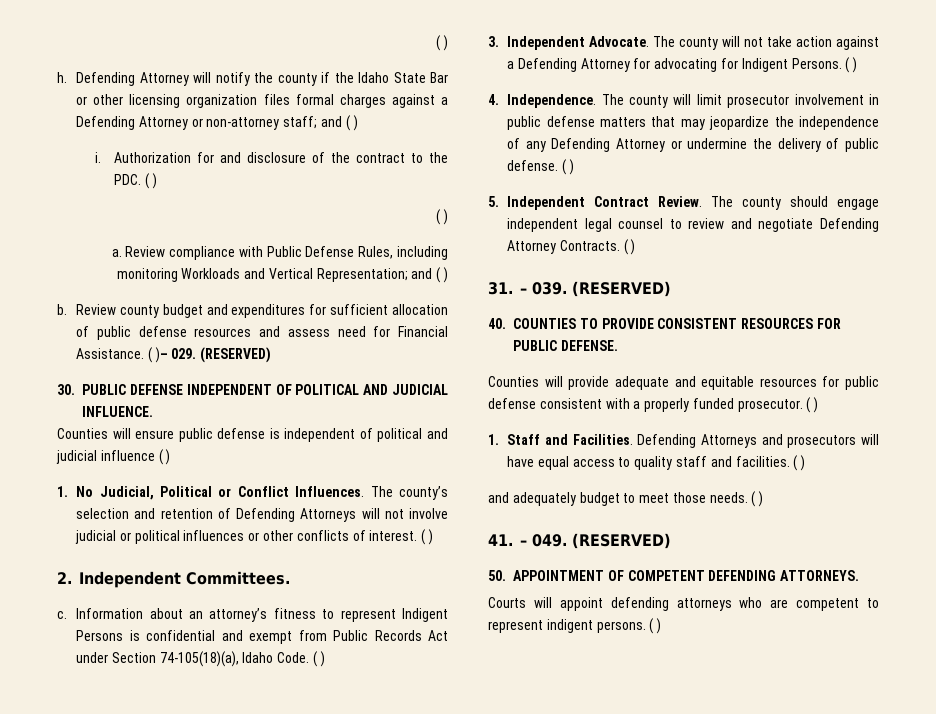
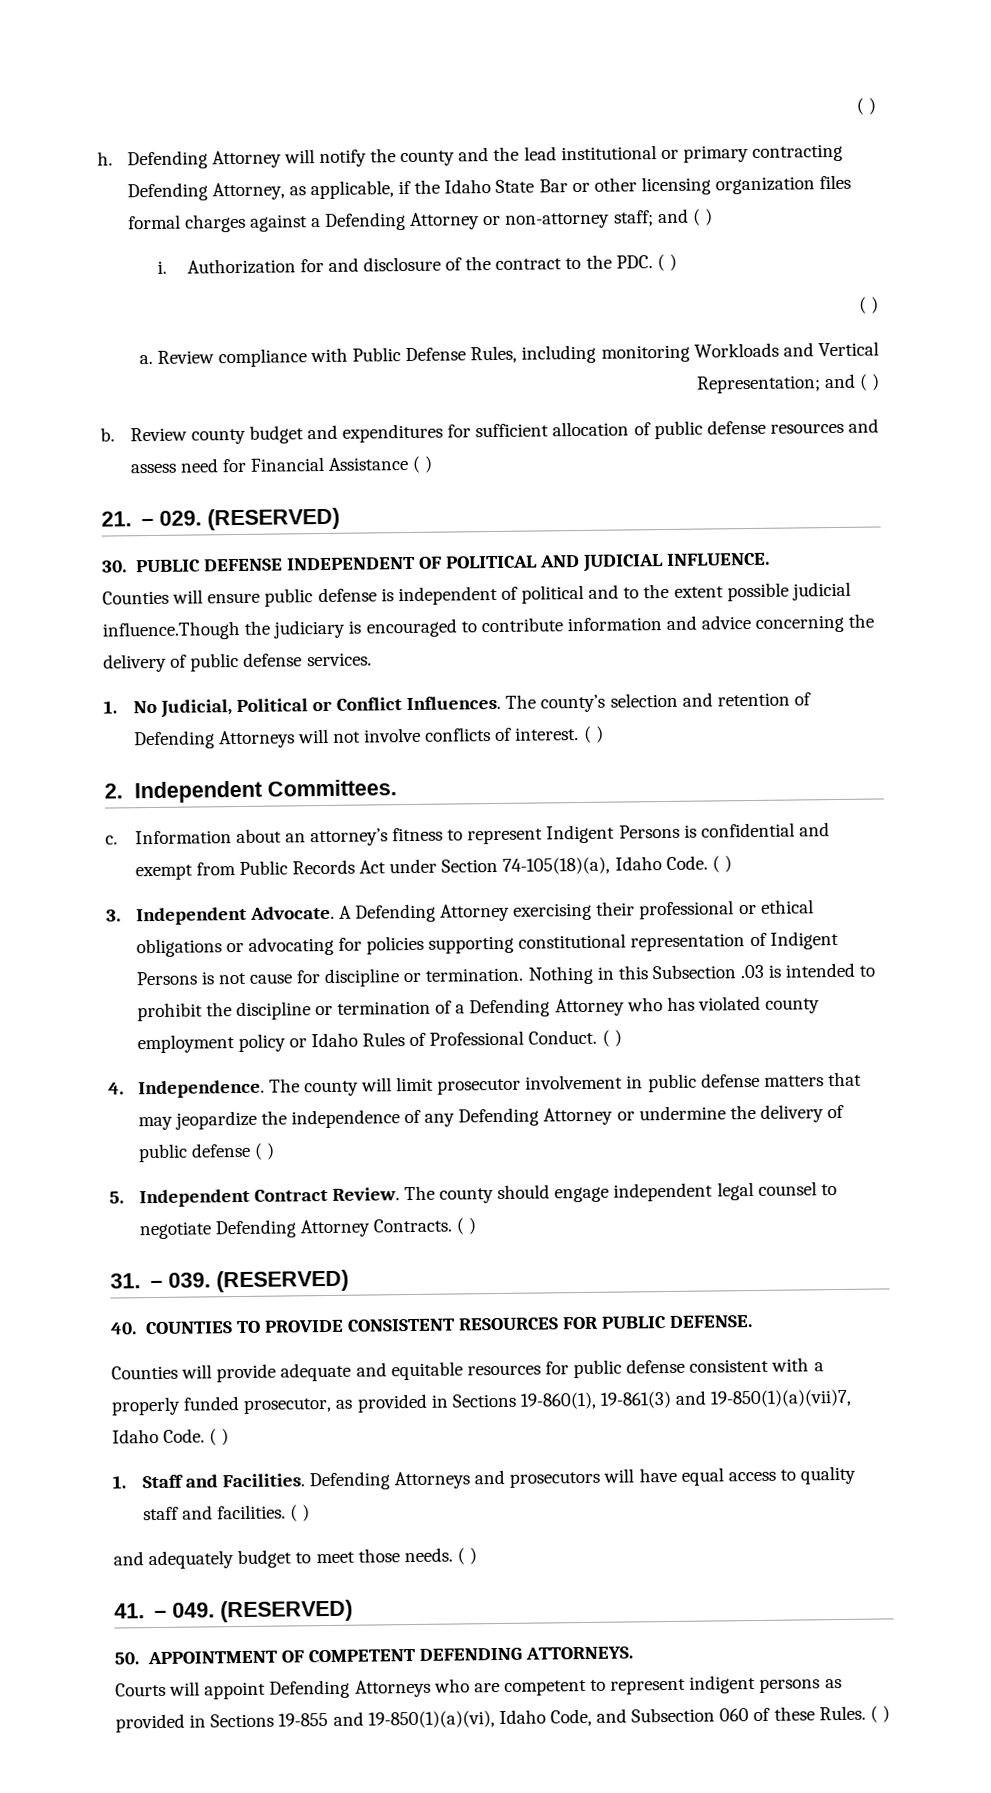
- Defending Attorney will notify the county if the Idaho State Bar or other licensing organization files formal charges against a Defending Attorney or non-attorney staff; and ( )
+ Defending Attorney will notify the county and the lead institutional or primary contracting Defending Attorney, as applicable, if the Idaho State Bar or other licensing organization files formal charges against a Defending Attorney or non-attorney staff; and ( )
- Review county budget and expenditures for sufficient allocation of public defense resources and assess need for Financial Assistance. ( )– 029. (RESERVED)
+ Review county budget and expenditures for sufficient allocation of public defense resources and assess need for Financial Assistance ( )
+ 21. – 029. (RESERVED)
- Counties will ensure public defense is independent of political and judicial influence ( )
+ Counties will ensure public defense is independent of political and to the extent possible judicial influence.Though the judiciary is encouraged to contribute information and advice concerning the delivery of public defense services.
- The county’s selection and retention of Defending Attorneys will not involve judicial or political influences or other conflicts of interest.
+ The county’s selection and retention of Defending Attorneys will not involve conflicts of interest.
- The county will not take action against a Defending Attorney for advocating for Indigent Persons.
+ A Defending Attorney exercising their professional or ethical obligations or advocating for policies supporting constitutional representation of Indigent Persons is not cause for discipline or termination. Nothing in this Subsection .03 is intended to prohibit the discipline or termination of a Defending Attorney who has violated county employment policy or Idaho Rules of Professional Conduct.
- The county will limit prosecutor involvement in public defense matters that may jeopardize the independence of any Defending Attorney or undermine the delivery of public defense. ( )
+ The county will limit prosecutor involvement in public defense matters that may jeopardize the independence of any Defending Attorney or undermine the delivery of public defense ( )
- The county should engage independent legal counsel to review and negotiate Defending Attorney Contracts.
+ The county should engage independent legal counsel to negotiate Defending Attorney Contracts.
- Counties will provide adequate and equitable resources for public defense consistent with a properly funded prosecutor.
+ Counties will provide adequate and equitable resources for public defense consistent with a properly funded prosecutor, as provided in Sections 19-860(1), 19-861(3) and 19-850(1)(a)(vii)7, Idaho Code.
- Courts will appoint defending attorneys who are competent to represent indigent persons.
+ Courts will appoint Defending Attorneys who are competent to represent indigent persons as provided in Sections 19-855 and 19-850(1)(a)(vi), Idaho Code, and Subsection 060 of these Rules.

